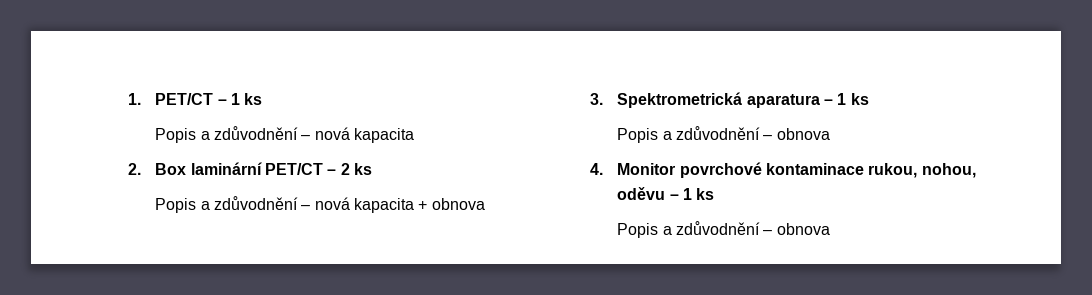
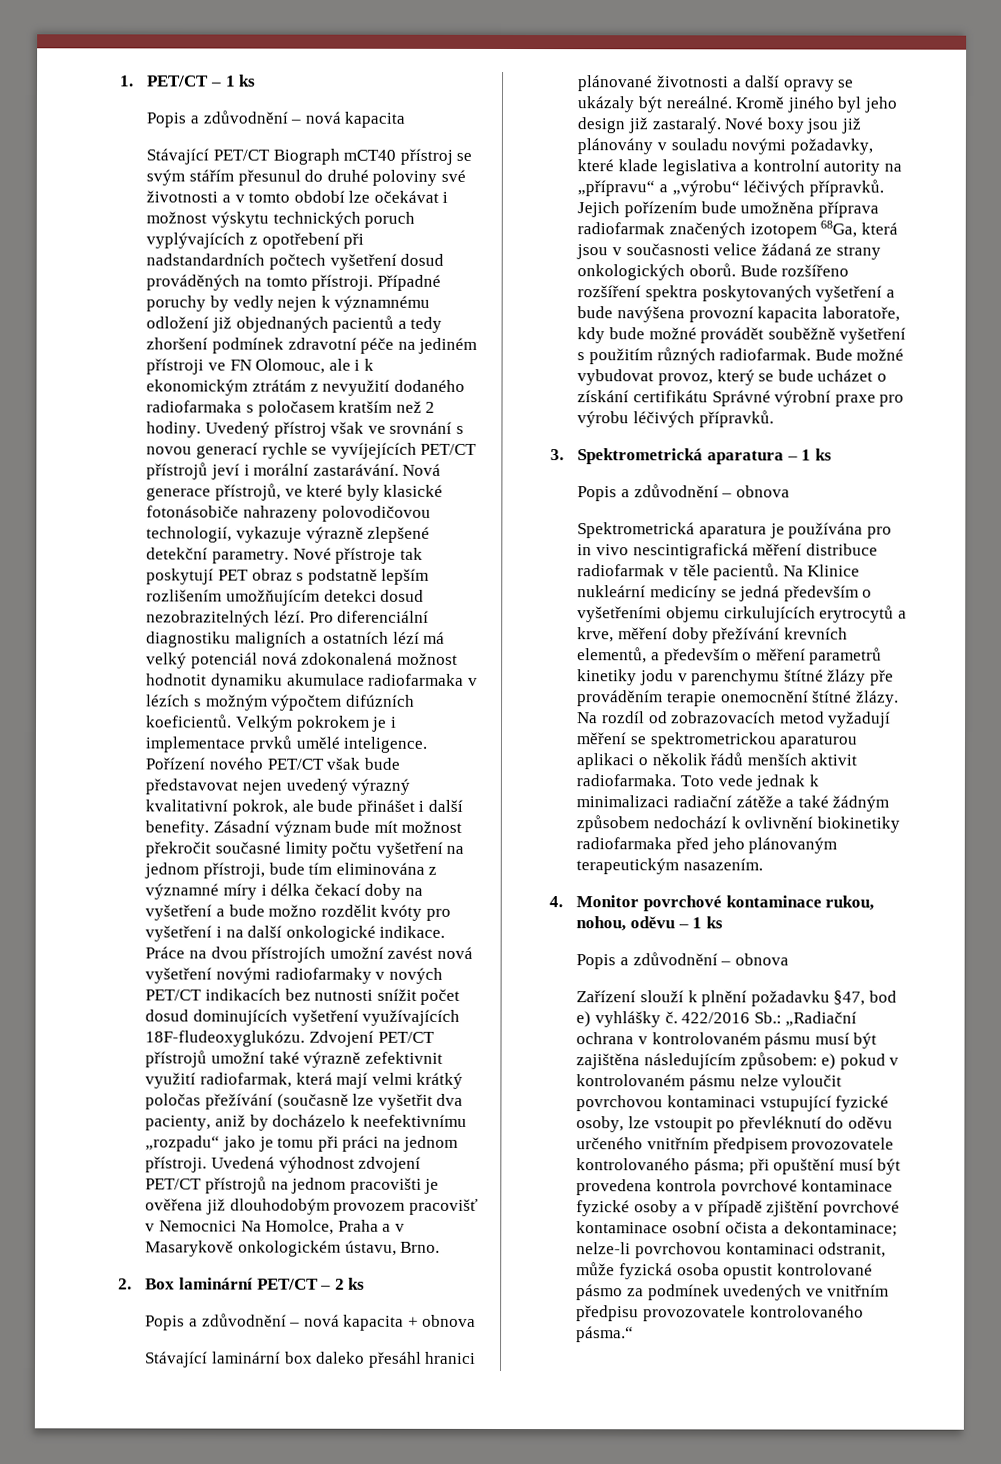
+ Stávající PET/CT Biograph mCT40 přístroj se svým stářím přesunul do druhé poloviny své životnosti a v tomto období lze očekávat i možnost výskytu technických poruch vyplývajících z opotřebení při nadstandardních počtech vyšetření dosud prováděných na tomto přístroji. Případné poruchy by vedly nejen k významnému odložení již objednaných pacientů a tedy zhoršení podmínek zdravotní péče na jediném přístroji ve FN Olomouc, ale i k ekonomickým ztrátám z nevyužití dodaného radiofarmaka s poločasem kratším než 2 hodiny. Uvedený přístroj však ve srovnání s novou generací rychle se vyvíjejících PET/CT přístrojů jeví i morální zastarávání. Nová generace přístrojů, ve které byly klasické fotonásobiče nahrazeny polovodičovou technologií, vykazuje výrazně zlepšené detekční parametry. Nové přístroje tak poskytují PET obraz s podstatně lepším rozlišením umožňujícím detekci dosud nezobrazitelných lézí. Pro diferenciální diagnostiku maligních a ostatních lézí má velký potenciál nová zdokonalená možnost hodnotit dynamiku akumulace radiofarmaka v lézích s možným výpočtem difúzních koeficientů. Velkým pokrokem je i implementace prvků umělé inteligence. Pořízení nového PET/CT však bude představovat nejen uvedený výrazný kvalitativní pokrok, ale bude přinášet i další benefity. Zásadní význam bude mít možnost překročit současné limity počtu vyšetření na jednom přístroji, bude tím eliminována z významné míry i délka čekací doby na vyšetření a bude možno rozdělit kvóty pro vyšetření i na další onkologické indikace. Práce na dvou přístrojích umožní zavést nová vyšetření novými radiofarmaky v nových PET/CT indikacích bez nutnosti snížit počet dosud dominujících vyšetření využívajících 18F-fludeoxyglukózu. Zdvojení PET/CT přístrojů umožní také výrazně zefektivnit využití radiofarmak, která mají velmi krátký poločas přežívání (současně lze vyšetřit dva pacienty, aniž by docházelo k neefektivnímu „rozpadu“ jako je tomu při práci na jednom přístroji. Uvedená výhodnost zdvojení PET/CT přístrojů na jednom pracovišti je ověřena již dlouhodobým provozem pracovišť v Nemocnici Na Homolce, Praha a v Masarykově onkologickém ústavu, Brno.
+ Stávající laminární box daleko přesáhl hranici plánované životnosti a další opravy se ukázaly být nereálné. Kromě jiného byl jeho design již zastaralý. Nové boxy jsou již plánovány v souladu novými požadavky, které klade legislativa a kontrolní autority na „přípravu“ a „výrobu“ léčivých přípravků. Jejich pořízením bude umožněna příprava radiofarmak značených izotopem 68Ga, která jsou v současnosti velice žádaná ze strany onkologických oborů. Bude rozšířeno rozšíření spektra poskytovaných vyšetření a bude navýšena provozní kapacita laboratoře, kdy bude možné provádět souběžně vyšetření s použitím různých radiofarmak. Bude možné vybudovat provoz, který se bude ucházet o získání certifikátu Správné výrobní praxe pro výrobu léčivých přípravků.
+ Spektrometrická aparatura je používána pro in vivo nescintigrafická měření distribuce radiofarmak v těle pacientů. Na Klinice nukleární medicíny se jedná především o vyšetřeními objemu cirkulujících erytrocytů a krve, měření doby přežívání krevních elementů, a především o měření parametrů kinetiky jodu v parenchymu štítné žlázy pře prováděním terapie onemocnění štítné žlázy. Na rozdíl od zobrazovacích metod vyžadují měření se spektrometrickou aparaturou aplikaci o několik řádů menších aktivit radiofarmaka. Toto vede jednak k minimalizaci radiační zátěže a také žádným způsobem nedochází k ovlivnění biokinetiky radiofarmaka před jeho plánovaným terapeutickým nasazením.
+ Zařízení slouží k plnění požadavku §47, bod e) vyhlášky č. 422/2016 Sb.: „Radiační ochrana v kontrolovaném pásmu musí být zajištěna následujícím způsobem: e) pokud v kontrolovaném pásmu nelze vyloučit povrchovou kontaminaci vstupující fyzické osoby, lze vstoupit po převléknutí do oděvu určeného vnitřním předpisem provozovatele kontrolovaného pásma; při opuštění musí být provedena kontrola povrchové kontaminace fyzické osoby a v případě zjištění povrchové kontaminace osobní očista a dekontaminace; nelze-li povrchovou kontaminaci odstranit, může fyzická osoba opustit kontrolované pásmo za podmínek uvedených ve vnitřním předpisu provozovatele kontrolovaného pásma.“

